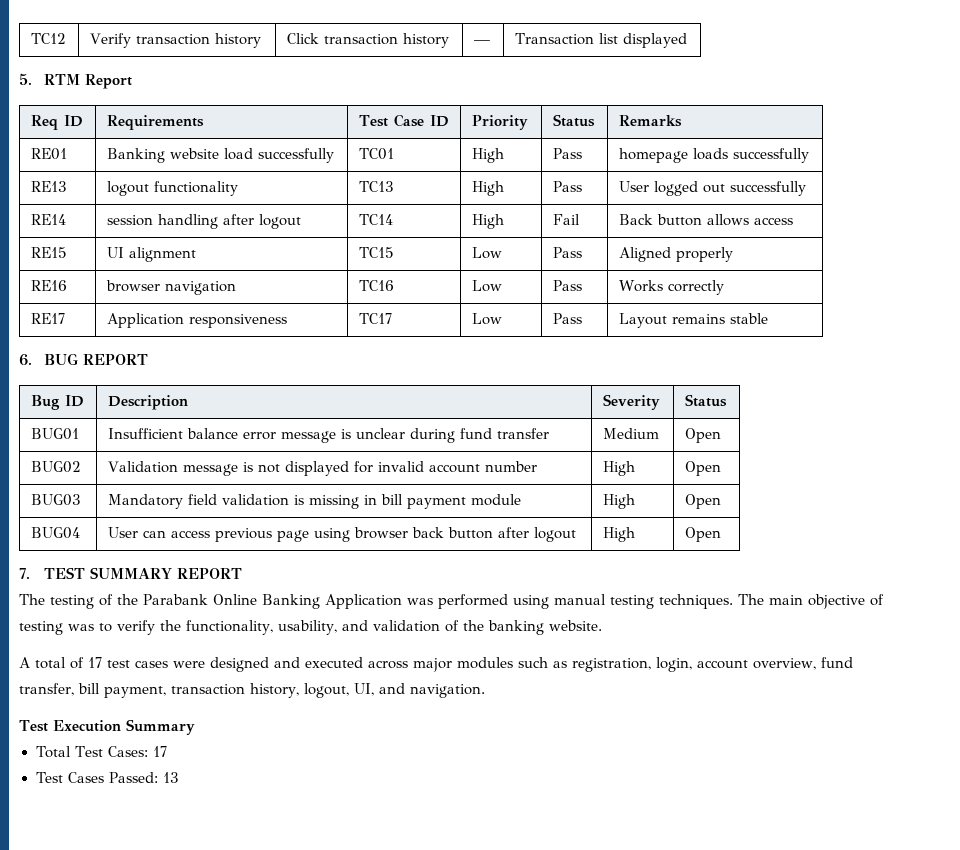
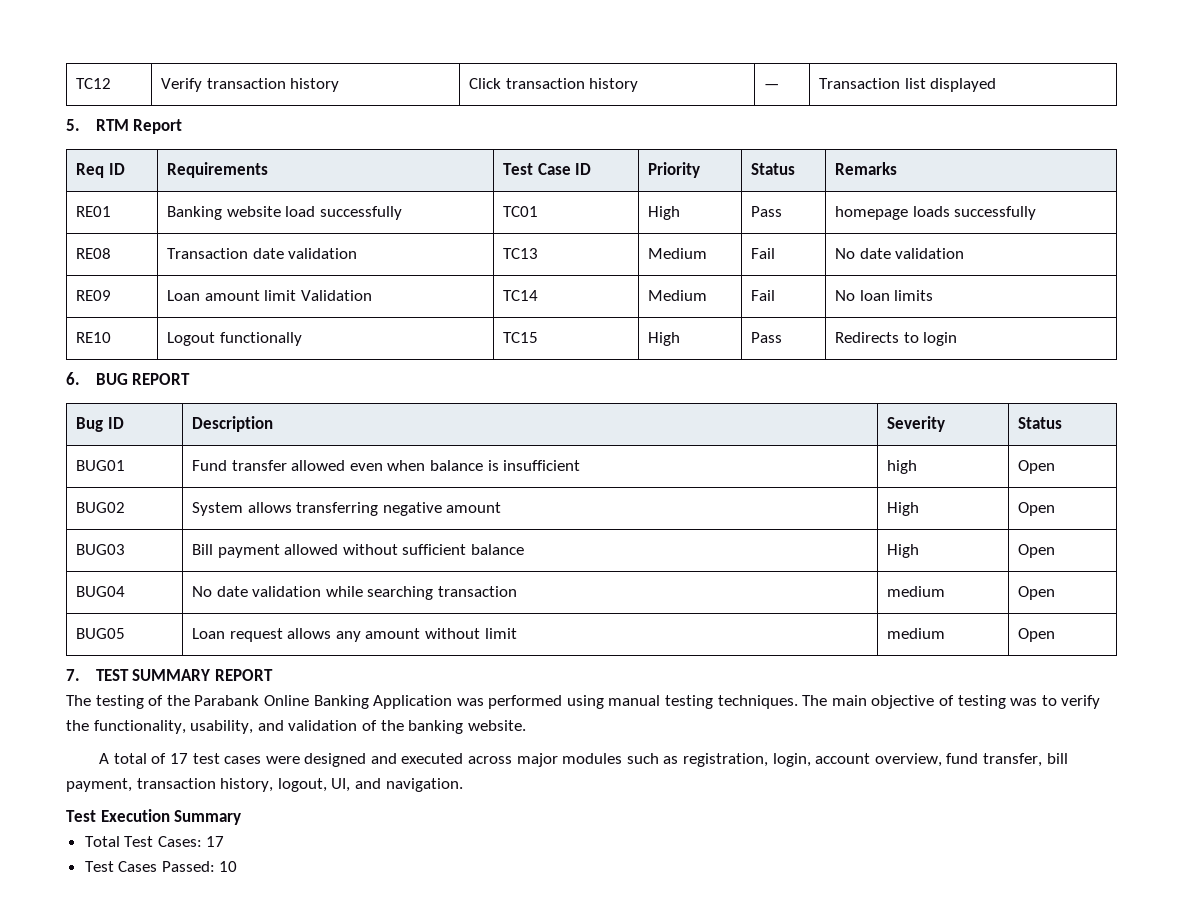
- RE13 | logout functionality | TC13 | High | Pass | User logged out successfully
- RE14 | session handling after logout | TC14 | High | Fail | Back button allows access
- RE15 | UI alignment | TC15 | Low | Pass | Aligned properly
- RE16 | browser navigation | TC16 | Low | Pass | Works correctly
- RE17 | Application responsiveness | TC17 | Low | Pass | Layout remains stable
+ RE08 | Transaction date validation | TC13 | Medium | Fail | No date validation
+ RE09 | Loan amount limit Validation | TC14 | Medium | Fail | No loan limits
+ RE10 | Logout functionally | TC15 | High | Pass | Redirects to login
- BUG01 | Insufficient balance error message is unclear during fund transfer | Medium | Open
- BUG02 | Validation message is not displayed for invalid account number | High | Open
- BUG03 | Mandatory field validation is missing in bill payment module | High | Open
- BUG04 | User can access previous page using browser back button after logout | High | Open
+ BUG01 | Fund transfer allowed even when balance is insufficient | high | Open
+ BUG02 | System allows transferring negative amount | High | Open
+ BUG03 | Bill payment allowed without sufficient balance | High | Open
+ BUG04 | No date validation while searching transaction | medium | Open
+ BUG05 | Loan request allows any amount without limit | medium | Open
- Test Cases Passed: 13
+ Test Cases Passed: 10

